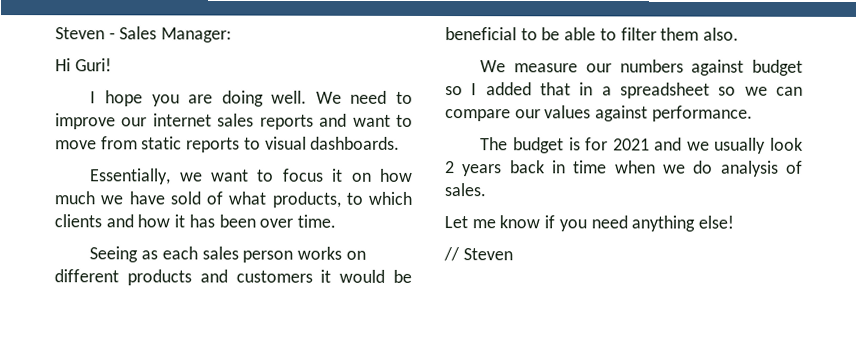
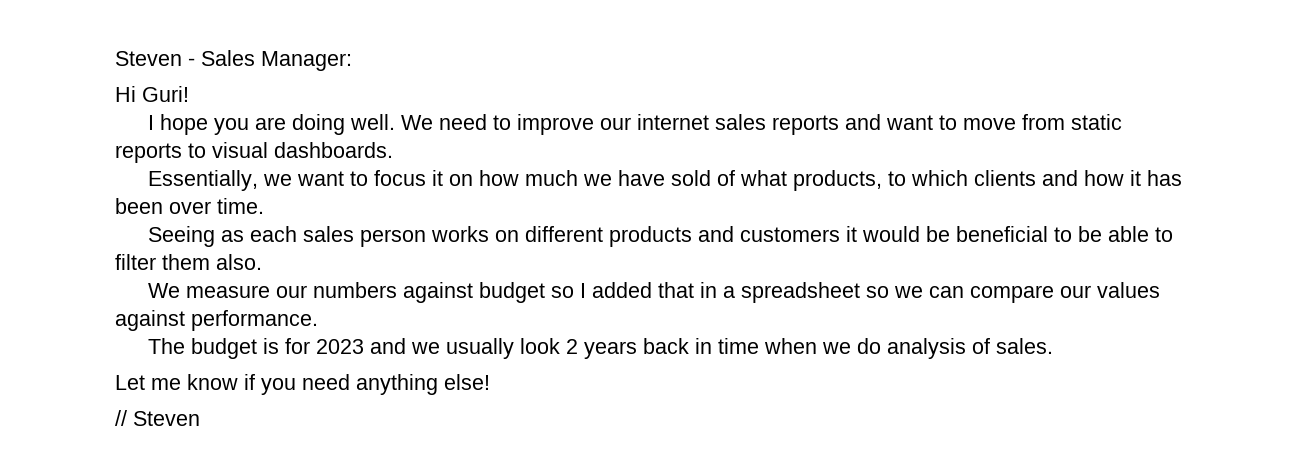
- The budget is for 2021 and we usually look 2 years back in time when we do analysis of sales.
+ The budget is for 2023 and we usually look 2 years back in time when we do analysis of sales.

